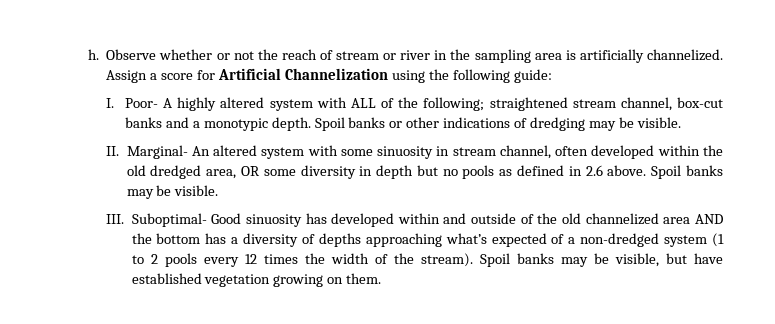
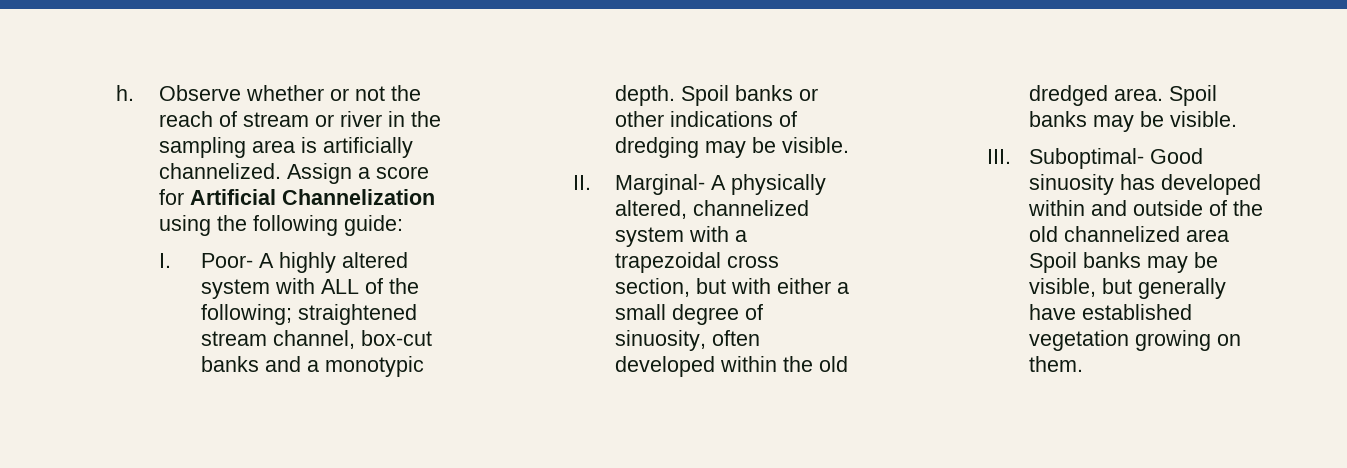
- II. Marginal- An altered system with some sinuosity in stream channel, often developed within the old dredged area, OR some diversity in depth but no pools as defined in 2.6 above.
+ II. Marginal- A physically altered, channelized system with a trapezoidal cross section, but with either a small degree of sinuosity, often developed within the old dredged area.
- III. Suboptimal- Good sinuosity has developed within and outside of the old channelized area AND the bottom has a diversity of depths approaching what’s expected of a non-dredged system (1 to 2 pools every 12 times the width of the stream). Spoil banks may be visible, but have established vegetation growing on them.
+ III. Suboptimal- Good sinuosity has developed within and outside of the old channelized area Spoil banks may be visible, but generally have established vegetation growing on them.

